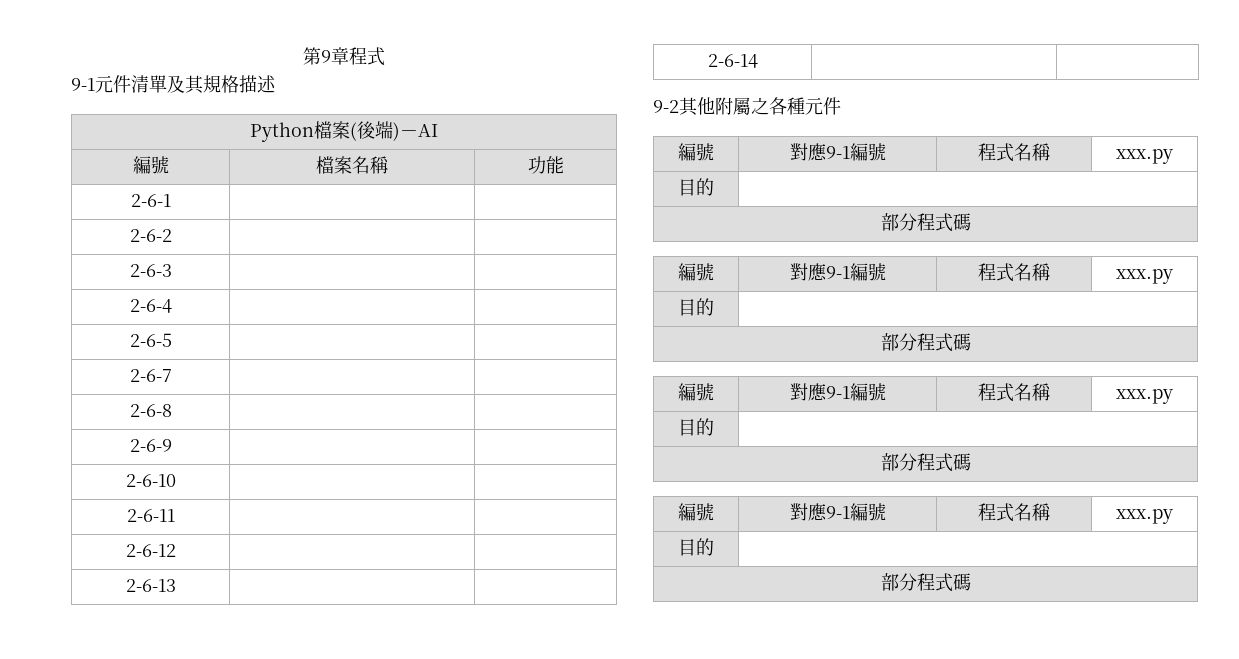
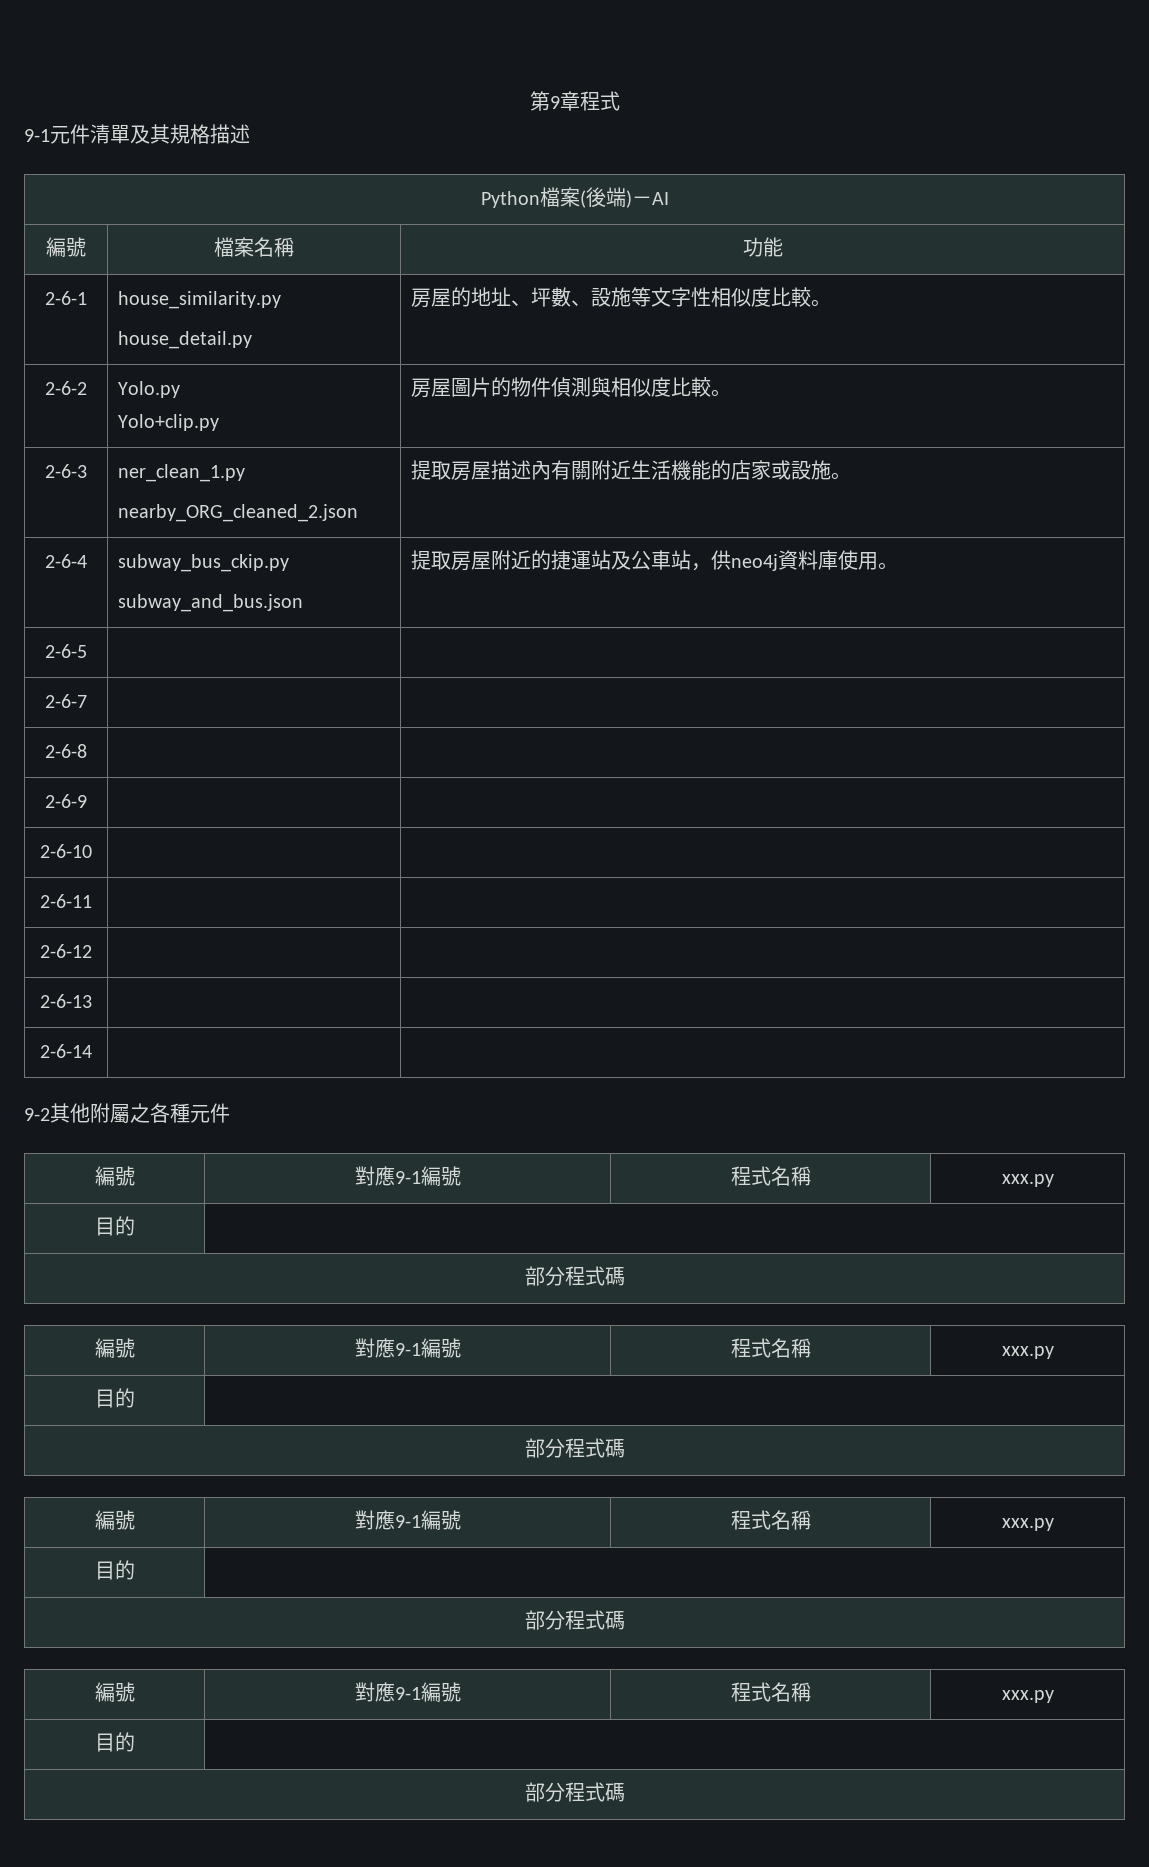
- 2-6-1 | |
- 2-6-2 | |
- 2-6-3 | |
- 2-6-4 | |
+ 2-6-1 | house_similarity.py
+ house_detail.py | 房屋的地址、坪數、設施等文字性相似度比較。
+ 2-6-2 | Yolo.py
+ Yolo+clip.py | 房屋圖片的物件偵測與相似度比較。
+ 2-6-3 | ner_clean_1.py
+ nearby_ORG_cleaned_2.json | 提取房屋描述內有關附近生活機能的店家或設施。
+ 2-6-4 | subway_bus_ckip.py
+ subway_and_bus.json | 提取房屋附近的捷運站及公車站，供neo4j資料庫使用。

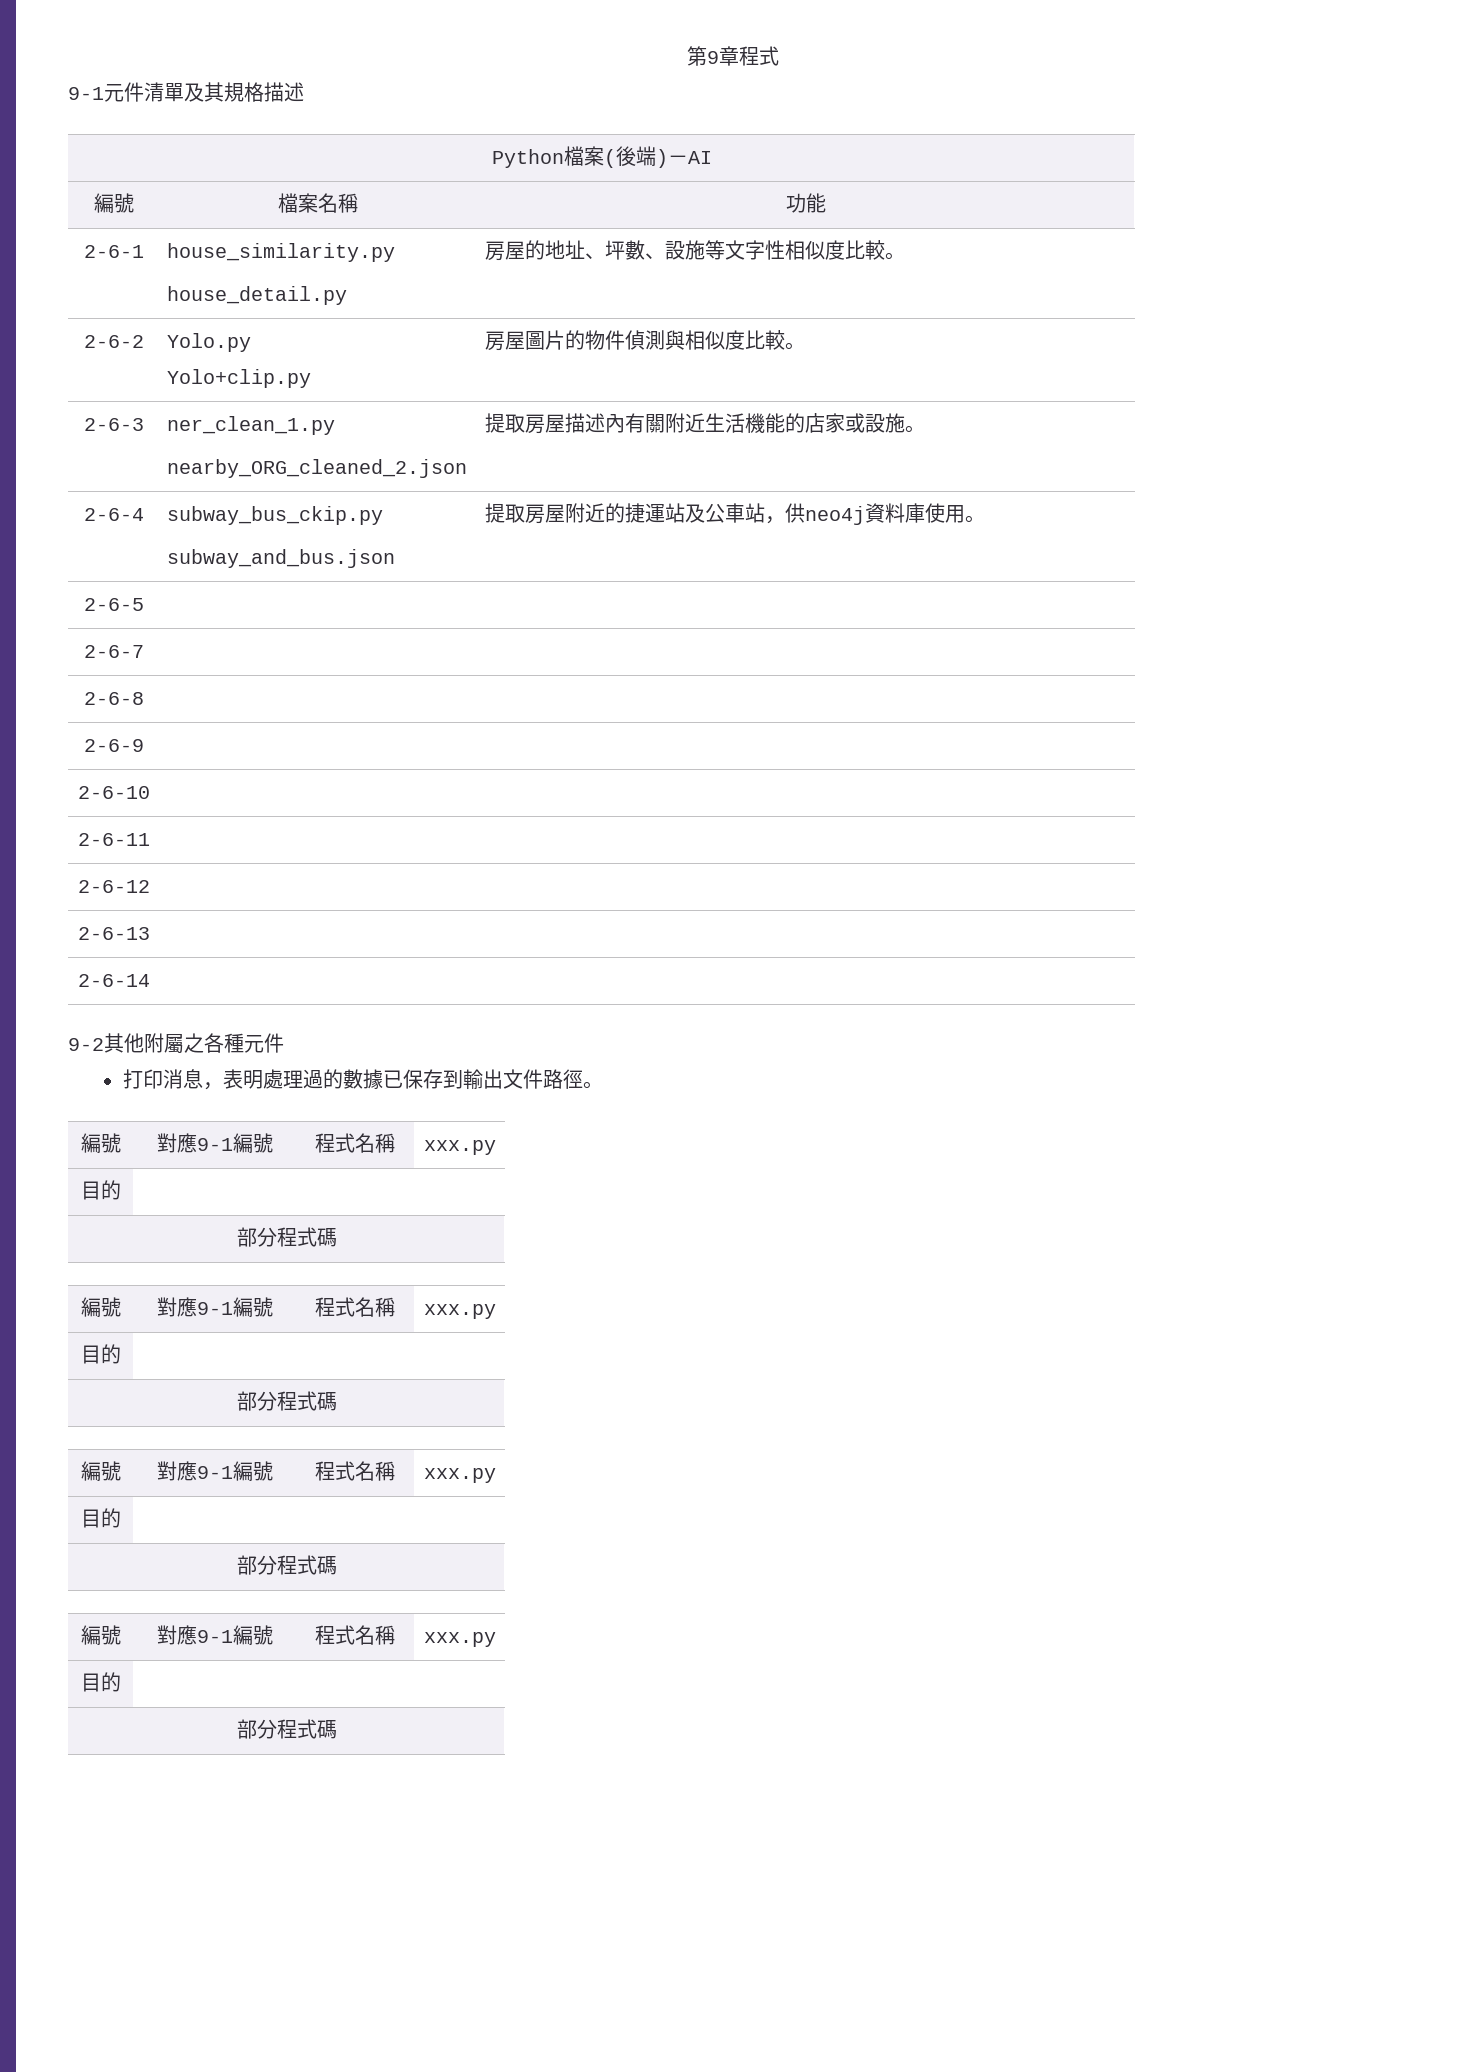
+ 打印消息，表明處理過的數據已保存到輸出文件路徑。

